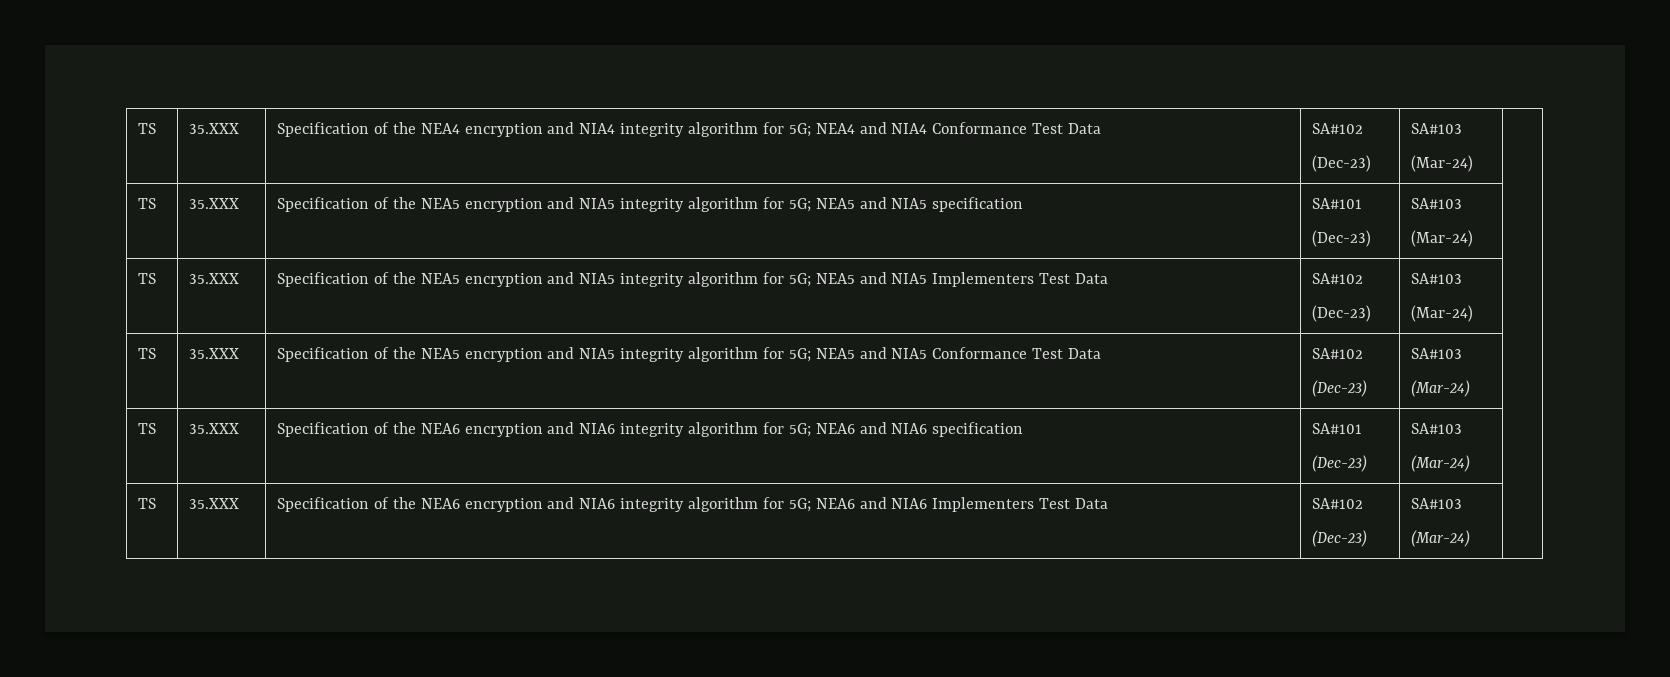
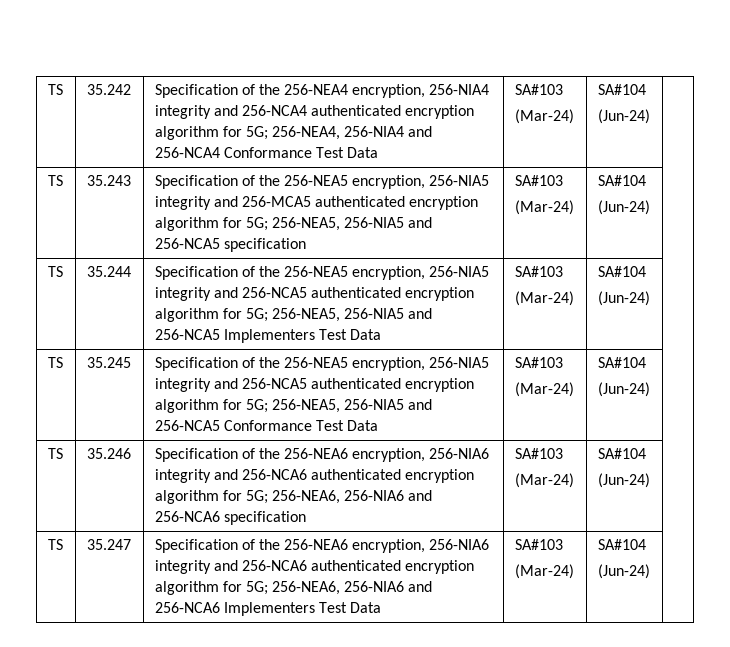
- TS | 35.XXX | Specification of the NEA4 encryption and NIA4 integrity algorithm for 5G; NEA4 and NIA4 Conformance Test Data | SA#102
- (Dec-23) | SA#103
- (Mar-24) |
- TS | 35.XXX | Specification of the NEA5 encryption and NIA5 integrity algorithm for 5G; NEA5 and NIA5 specification | SA#101
- (Dec-23) | SA#103
- (Mar-24) |
- TS | 35.XXX | Specification of the NEA5 encryption and NIA5 integrity algorithm for 5G; NEA5 and NIA5 Implementers Test Data | SA#102
- (Dec-23) | SA#103
- (Mar-24) |
- TS | 35.XXX | Specification of the NEA5 encryption and NIA5 integrity algorithm for 5G; NEA5 and NIA5 Conformance Test Data | SA#102
- (Dec-23) | SA#103
- (Mar-24) |
- TS | 35.XXX | Specification of the NEA6 encryption and NIA6 integrity algorithm for 5G; NEA6 and NIA6 specification | SA#101
- (Dec-23) | SA#103
- (Mar-24) |
- TS | 35.XXX | Specification of the NEA6 encryption and NIA6 integrity algorithm for 5G; NEA6 and NIA6 Implementers Test Data | SA#102
- (Dec-23) | SA#103
- (Mar-24) |
+ TS | 35.242 | Specification of the 256-NEA4 encryption, 256-NIA4 integrity and 256-NCA4 authenticated encryption algorithm for 5G; 256-NEA4, 256-NIA4 and 256-NCA4 Conformance Test Data | SA#103
+ (Mar-24) | SA#104
+ (Jun-24) |
+ TS | 35.243 | Specification of the 256-NEA5 encryption, 256-NIA5 integrity and 256-MCA5 authenticated encryption algorithm for 5G; 256-NEA5, 256-NIA5 and 256-NCA5 specification | SA#103
+ (Mar-24) | SA#104
+ (Jun-24) |
+ TS | 35.244 | Specification of the 256-NEA5 encryption, 256-NIA5 integrity and 256-NCA5 authenticated encryption algorithm for 5G; 256-NEA5, 256-NIA5 and 256-NCA5 Implementers Test Data | SA#103
+ (Mar-24) | SA#104
+ (Jun-24) |
+ TS | 35.245 | Specification of the 256-NEA5 encryption, 256-NIA5 integrity and 256-NCA5 authenticated encryption algorithm for 5G; 256-NEA5, 256-NIA5 and 256-NCA5 Conformance Test Data | SA#103
+ (Mar-24) | SA#104
+ (Jun-24) |
+ TS | 35.246 | Specification of the 256-NEA6 encryption, 256-NIA6 integrity and 256-NCA6 authenticated encryption algorithm for 5G; 256-NEA6, 256-NIA6 and 256-NCA6 specification | SA#103
+ (Mar-24) | SA#104
+ (Jun-24) |
+ TS | 35.247 | Specification of the 256-NEA6 encryption, 256-NIA6 integrity and 256-NCA6 authenticated encryption algorithm for 5G; 256-NEA6, 256-NIA6 and 256-NCA6 Implementers Test Data | SA#103
+ (Mar-24) | SA#104
+ (Jun-24) |

